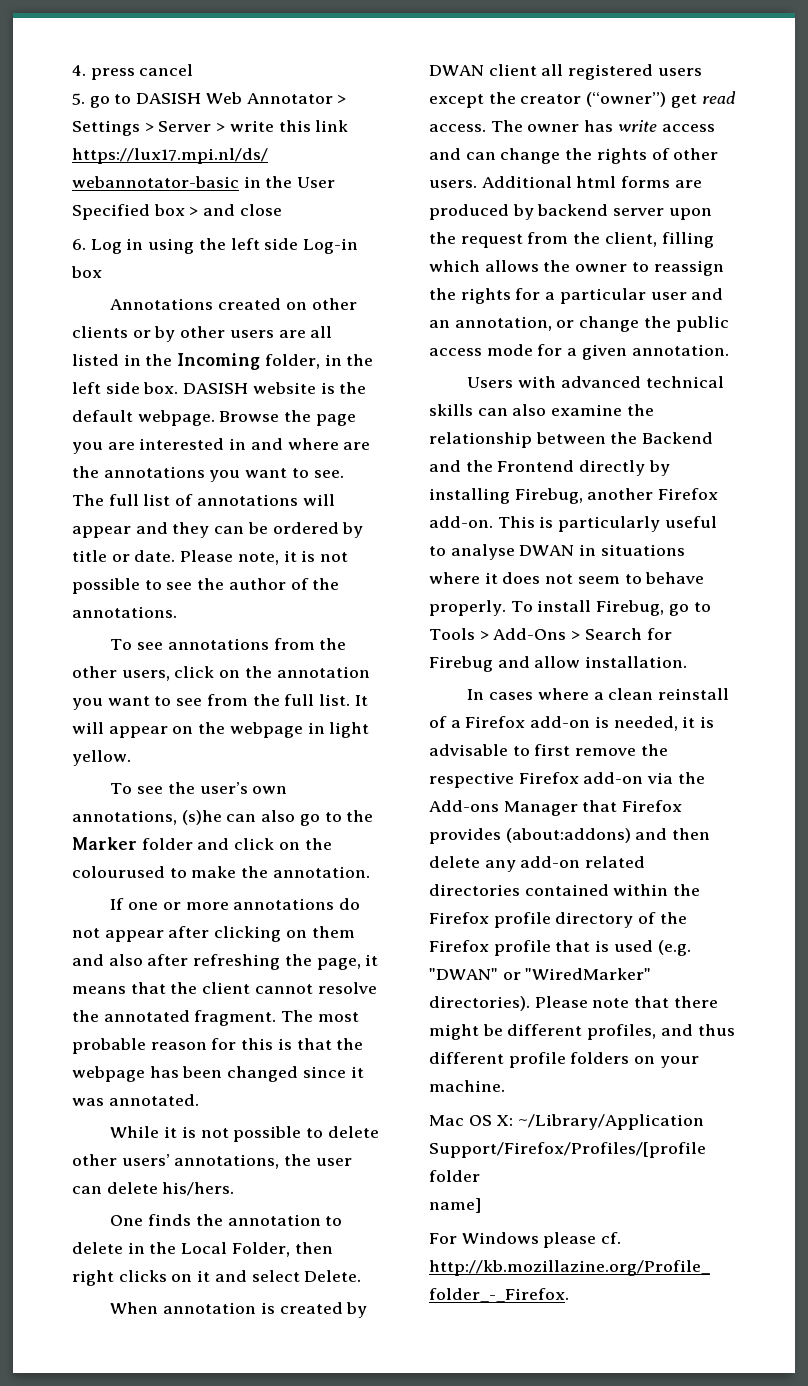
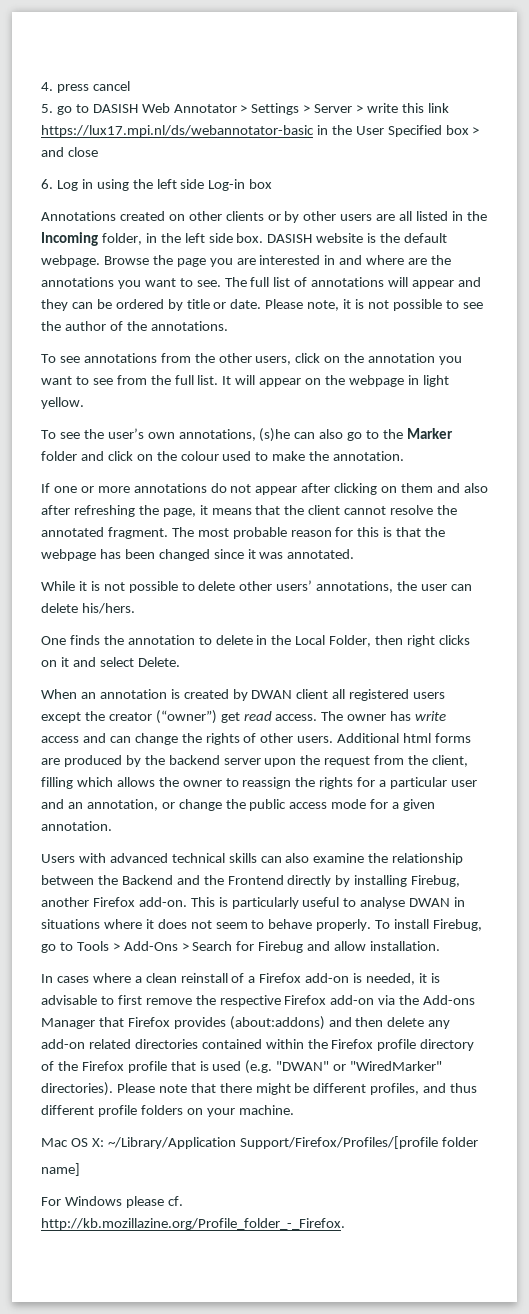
- To see the user’s own annotations, (s)he can also go to the Marker folder and click on the colourused to make the annotation.
+ To see the user’s own annotations, (s)he can also go to the Marker folder and click on the colour used to make the annotation.
- When annotation is created by DWAN client all registered users except the creator (“owner”) get read access.
+ When an annotation is created by DWAN client all registered users except the creator (“owner”) get read access.
- Additional html forms are produced by backend server upon the request from the client, filling which allows the owner to reassign the rights for a particular user and an annotation, or change the public access mode for a given annotation.
+ Additional html forms are produced by the backend server upon the request from the client, filling which allows the owner to reassign the rights for a particular user and an annotation, or change the public access mode for a given annotation.

